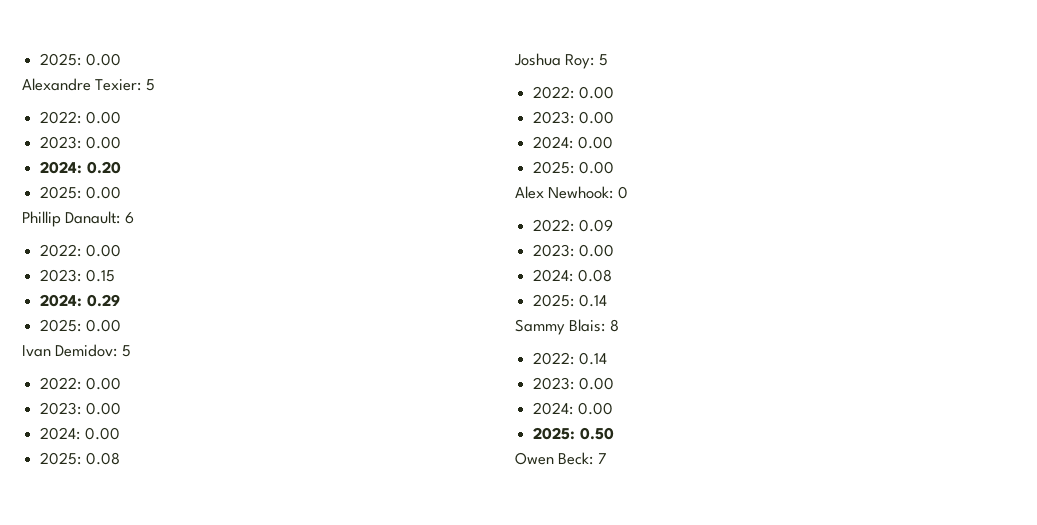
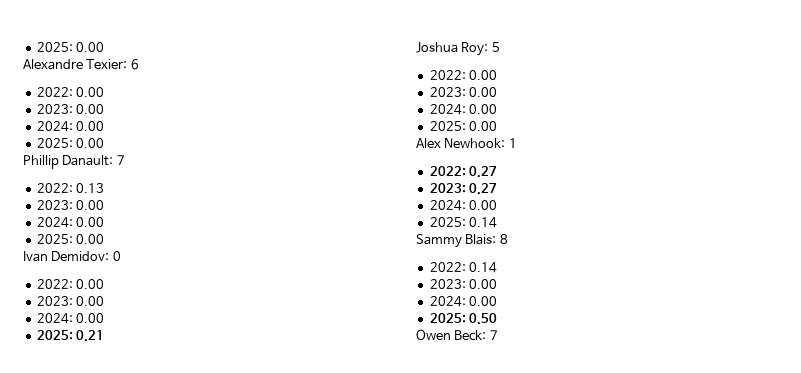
- Alexandre Texier: 5
- 2022: 0.00
- 2023: 0.00
- 2024: 0.20
- 2025: 0.00
- Phillip Danault: 6
- 2022: 0.00
- 2023: 0.15
- 2024: 0.29
- 2025: 0.00
- Ivan Demidov: 5
+ Alexandre Texier: 6
  2022: 0.00
  2023: 0.00
  2024: 0.00
- 2025: 0.08
+ 2025: 0.00
+ Phillip Danault: 7
+ 2022: 0.13
+ 2023: 0.00
+ 2024: 0.00
+ 2025: 0.00
+ Ivan Demidov: 0
+ 2022: 0.00
+ 2023: 0.00
+ 2024: 0.00
+ 2025: 0.21
- Alex Newhook: 0
- 2022: 0.09
- 2023: 0.00
- 2024: 0.08
+ Alex Newhook: 1
+ 2022: 0.27
+ 2023: 0.27
+ 2024: 0.00

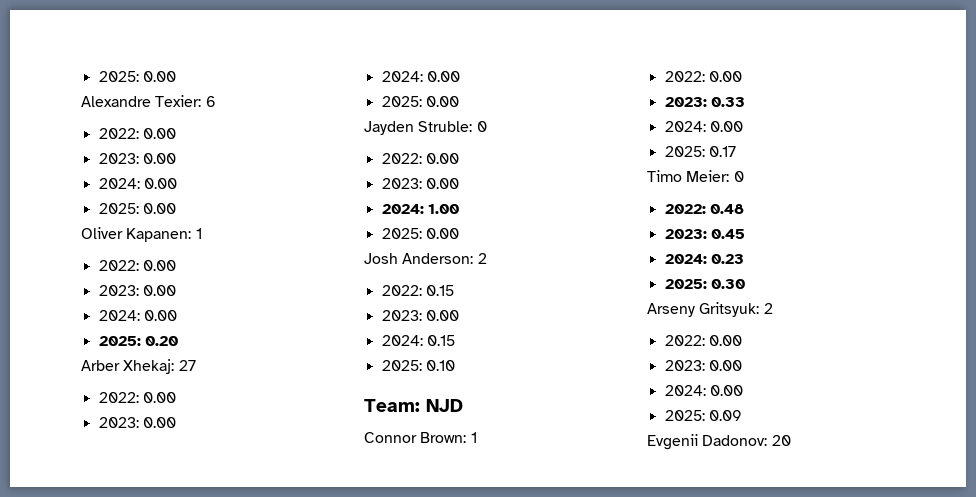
- Phillip Danault: 7
- 2022: 0.13
- 2023: 0.00
- 2024: 0.00
- 2025: 0.00
- Ivan Demidov: 0
+ Oliver Kapanen: 1
  2022: 0.00
  2023: 0.00
  2024: 0.00
- 2025: 0.21
- Joshua Roy: 5
+ 2025: 0.20
+ Arber Xhekaj: 27
  2022: 0.00
  2023: 0.00
  2024: 0.00
  2025: 0.00
- Alex Newhook: 1
- 2022: 0.27
- 2023: 0.27
+ Jayden Struble: 0
+ 2022: 0.00
+ 2023: 0.00
+ 2024: 1.00
+ 2025: 0.00
+ Josh Anderson: 2
+ 2022: 0.15
+ 2023: 0.00
+ 2024: 0.15
+ 2025: 0.10
+ Team: NJD
+ Connor Brown: 1
+ 2022: 0.00
+ 2023: 0.33
  2024: 0.00
- 2025: 0.14
- Sammy Blais: 8
- 2022: 0.14
+ 2025: 0.17
+ Timo Meier: 0
+ 2022: 0.48
+ 2023: 0.45
+ 2024: 0.23
+ 2025: 0.30
+ Arseny Gritsyuk: 2
+ 2022: 0.00
  2023: 0.00
  2024: 0.00
- 2025: 0.50
- Owen Beck: 7
+ 2025: 0.09
+ Evgenii Dadonov: 20

